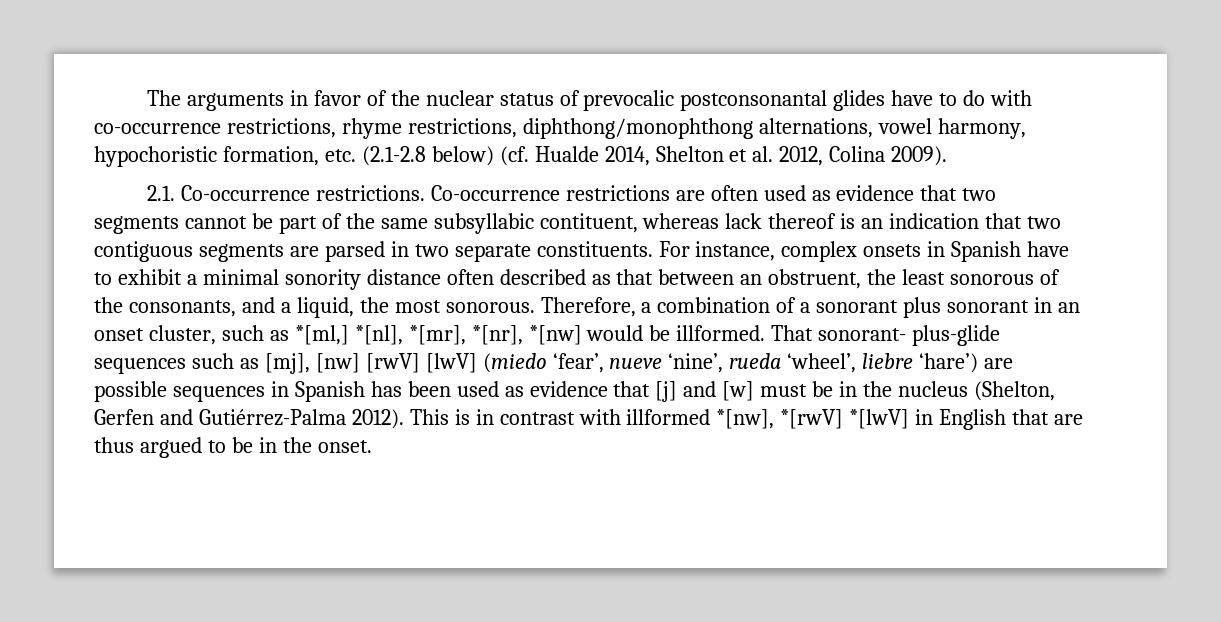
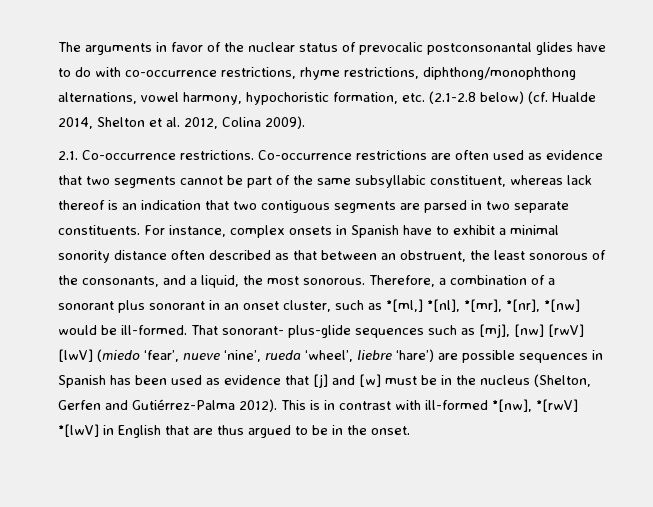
- Co-occurrence restrictions are often used as evidence that two segments cannot be part of the same subsyllabic contituent, whereas lack thereof is an indication that two contiguous segments are parsed in two separate constituents.
+ Co-occurrence restrictions are often used as evidence that two segments cannot be part of the same subsyllabic constituent, whereas lack thereof is an indication that two contiguous segments are parsed in two separate constituents.
- Therefore, a combination of a sonorant plus sonorant in an onset cluster, such as *[ml,] *[nl], *[mr], *[nr], *[nw] would be illformed.
+ Therefore, a combination of a sonorant plus sonorant in an onset cluster, such as *[ml,] *[nl], *[mr], *[nr], *[nw] would be ill-formed.
- This is in contrast with illformed *[nw], *[rwV] *[lwV] in English that are thus argued to be in the onset.
+ This is in contrast with ill-formed *[nw], *[rwV] *[lwV] in English that are thus argued to be in the onset.

